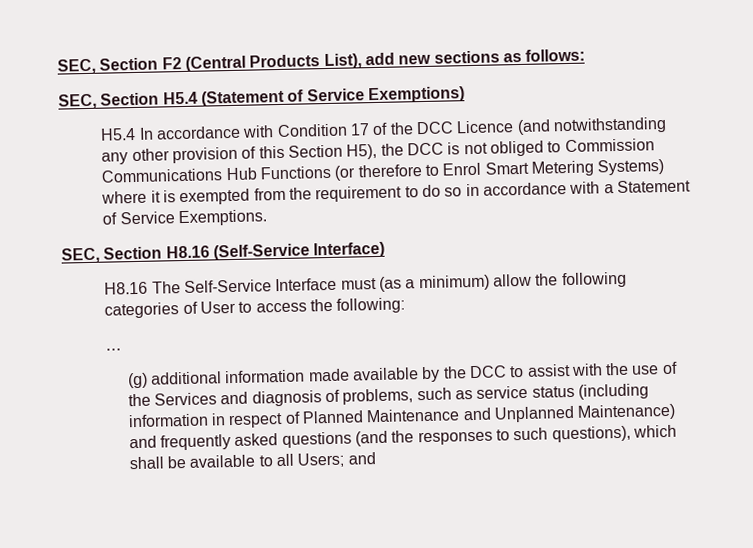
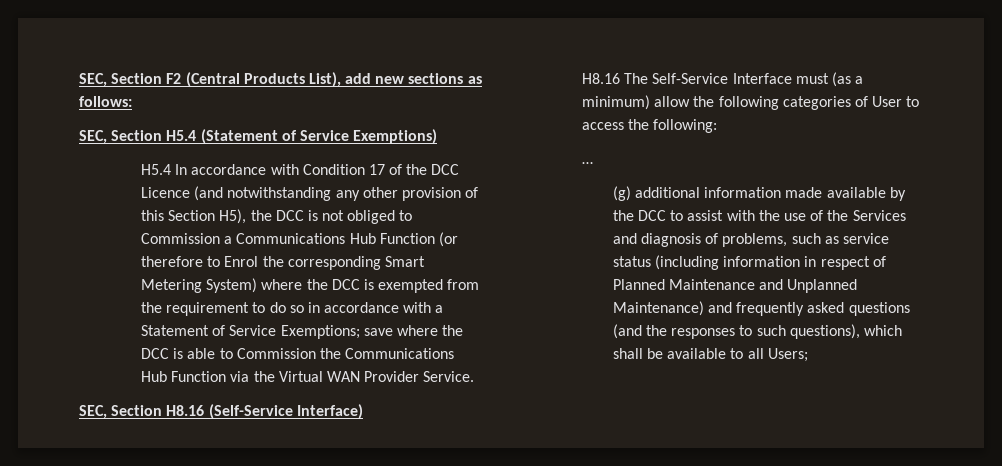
- H5.4 In accordance with Condition 17 of the DCC Licence (and notwithstanding any other provision of this Section H5), the DCC is not obliged to Commission Communications Hub Functions (or therefore to Enrol Smart Metering Systems) where it is exempted from the requirement to do so in accordance with a Statement of Service Exemptions.
+ H5.4 In accordance with Condition 17 of the DCC Licence (and notwithstanding any other provision of this Section H5), the DCC is not obliged to Commission a Communications Hub Function (or therefore to Enrol the corresponding Smart Metering System) where the DCC is exempted from the requirement to do so in accordance with a Statement of Service Exemptions; save where the DCC is able to Commission the Communications Hub Function via the Virtual WAN Provider Service.
- (g) additional information made available by the DCC to assist with the use of the Services and diagnosis of problems, such as service status (including information in respect of Planned Maintenance and Unplanned Maintenance) and frequently asked questions (and the responses to such questions), which shall be available to all Users; and
+ (g) additional information made available by the DCC to assist with the use of the Services and diagnosis of problems, such as service status (including information in respect of Planned Maintenance and Unplanned Maintenance) and frequently asked questions (and the responses to such questions), which shall be available to all Users;

